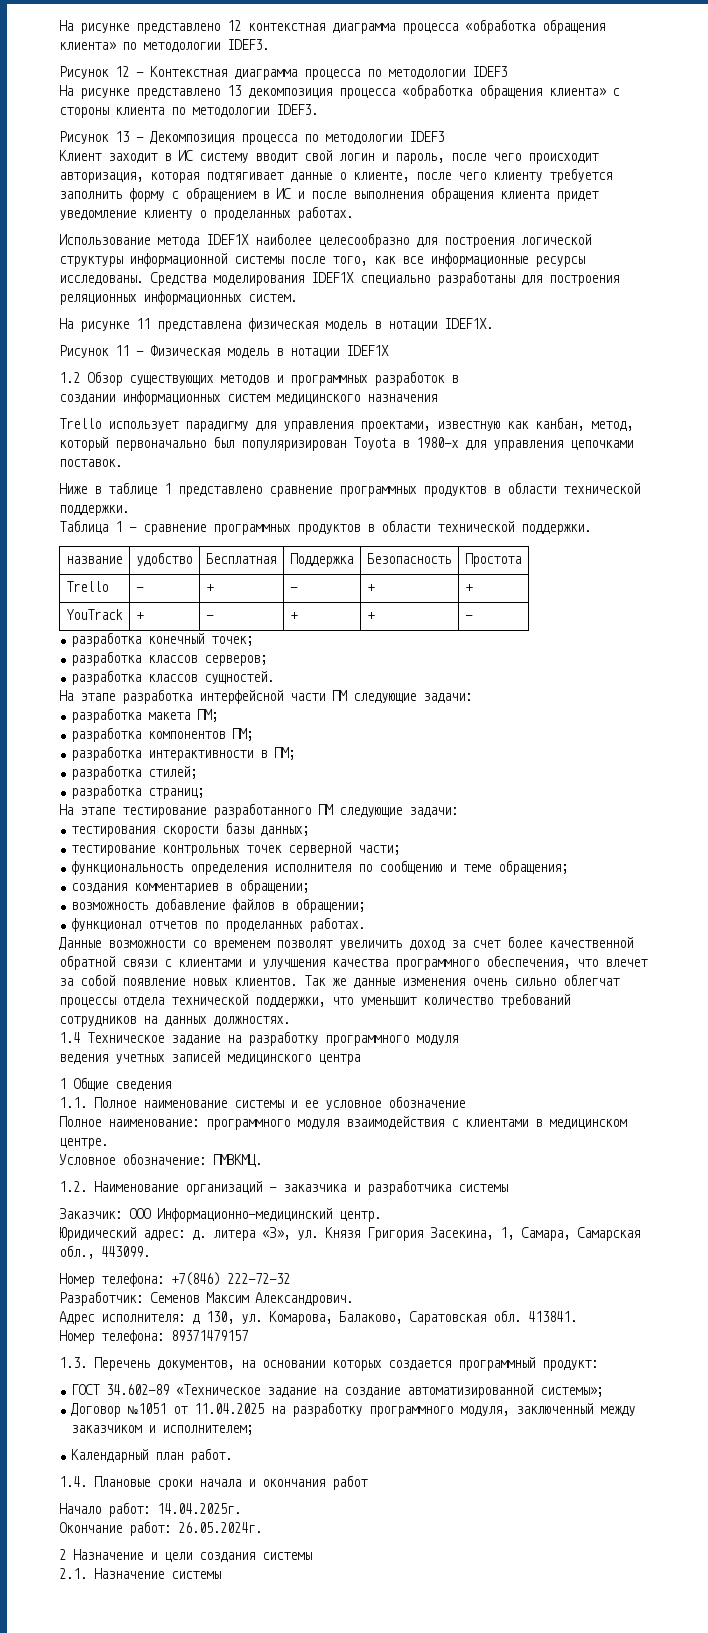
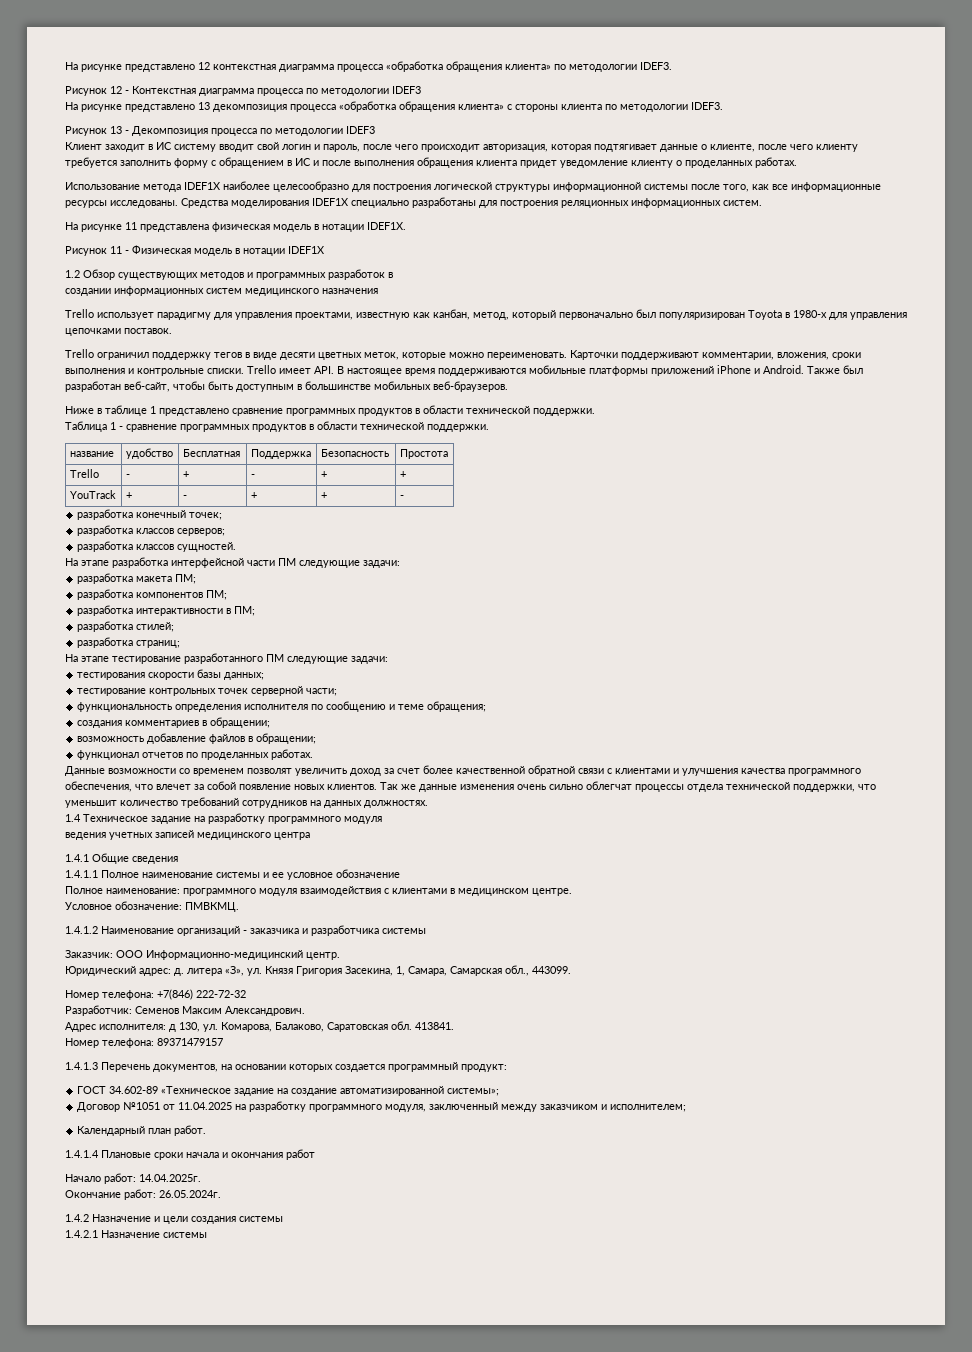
+ Trello ограничил поддержку тегов в виде десяти цветных меток, которые можно переименовать. Карточки поддерживают комментарии, вложения, сроки выполнения и контрольные списки. Trello имеет API. В настоящее время поддерживаются мобильные платформы приложений iPhone и Android. Также был разработан веб-сайт, чтобы быть доступным в большинстве мобильных веб-браузеров.
- 1 Общие сведения
+ 1.4.1 Общие сведения
- 1.1. Полное наименование системы и ее условное обозначение
+ 1.4.1.1 Полное наименование системы и ее условное обозначение
- 1.2. Наименование организаций - заказчика и разработчика системы
+ 1.4.1.2 Наименование организаций - заказчика и разработчика системы
- 1.3. Перечень документов, на основании которых создается программный продукт:
+ 1.4.1.3 Перечень документов, на основании которых создается программный продукт:
- 1.4. Плановые сроки начала и окончания работ
+ 1.4.1.4 Плановые сроки начала и окончания работ
- 2 Назначение и цели создания системы
+ 1.4.2 Назначение и цели создания системы
- 2.1. Назначение системы
+ 1.4.2.1 Назначение системы

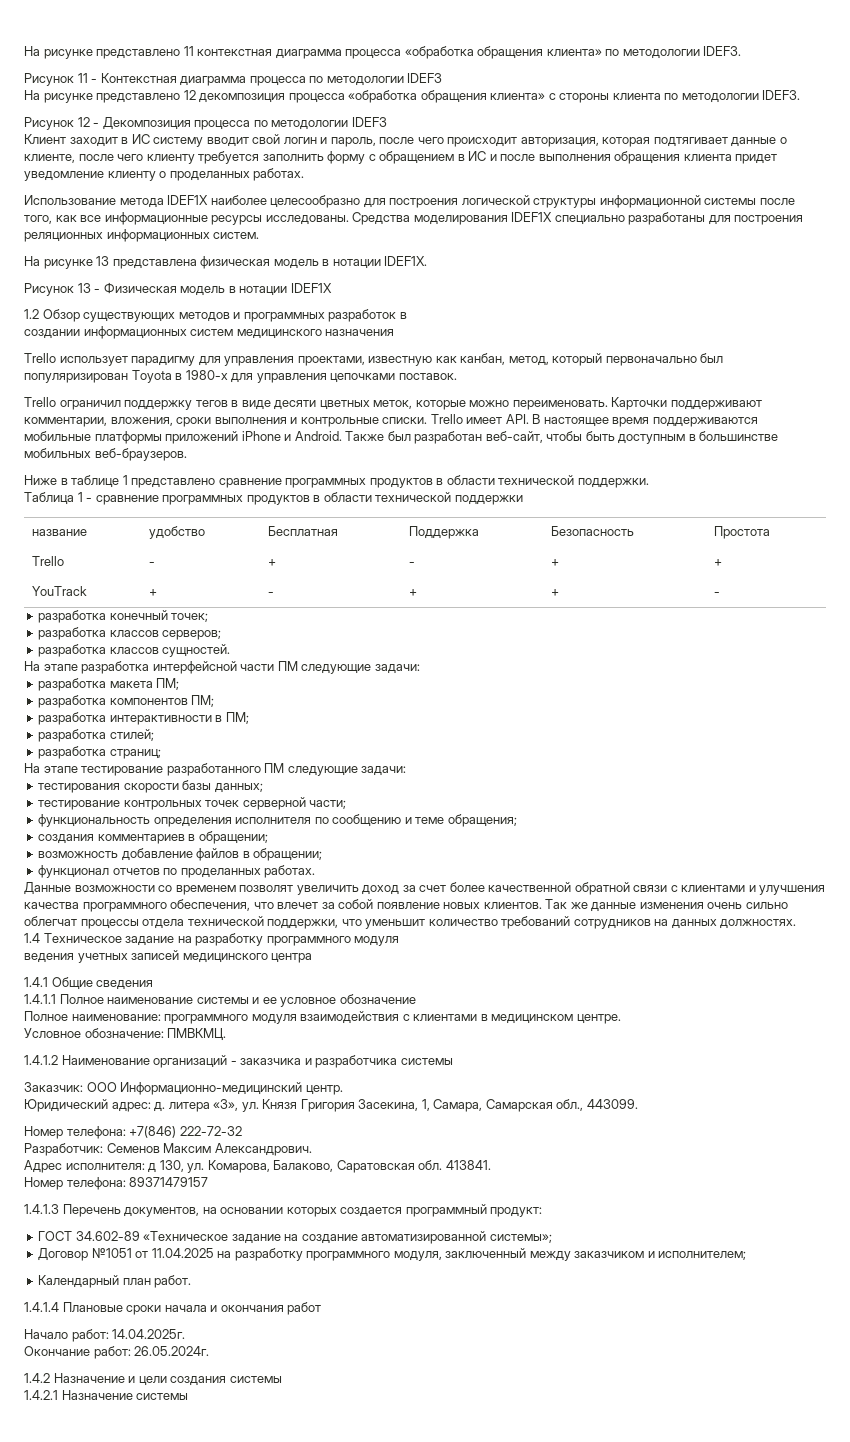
- На рисунке представлено 12 контекстная диаграмма процесса «обработка обращения клиента» по методологии IDEF3.
+ На рисунке представлено 11 контекстная диаграмма процесса «обработка обращения клиента» по методологии IDEF3.
- Рисунок 12 - Контекстная диаграмма процесса по методологии IDEF3
+ Рисунок 11 - Контекстная диаграмма процесса по методологии IDEF3
- На рисунке представлено 13 декомпозиция процесса «обработка обращения клиента» с стороны клиента по методологии IDEF3.
+ На рисунке представлено 12 декомпозиция процесса «обработка обращения клиента» с стороны клиента по методологии IDEF3.
- Рисунок 13 - Декомпозиция процесса по методологии IDEF3
+ Рисунок 12 - Декомпозиция процесса по методологии IDEF3
- На рисунке 11 представлена физическая модель в нотации IDEF1X.
+ На рисунке 13 представлена физическая модель в нотации IDEF1X.
- Рисунок 11 - Физическая модель в нотации IDEF1X
+ Рисунок 13 - Физическая модель в нотации IDEF1X
- Таблица 1 - сравнение программных продуктов в области технической поддержки.
+ Таблица 1 - сравнение программных продуктов в области технической поддержки

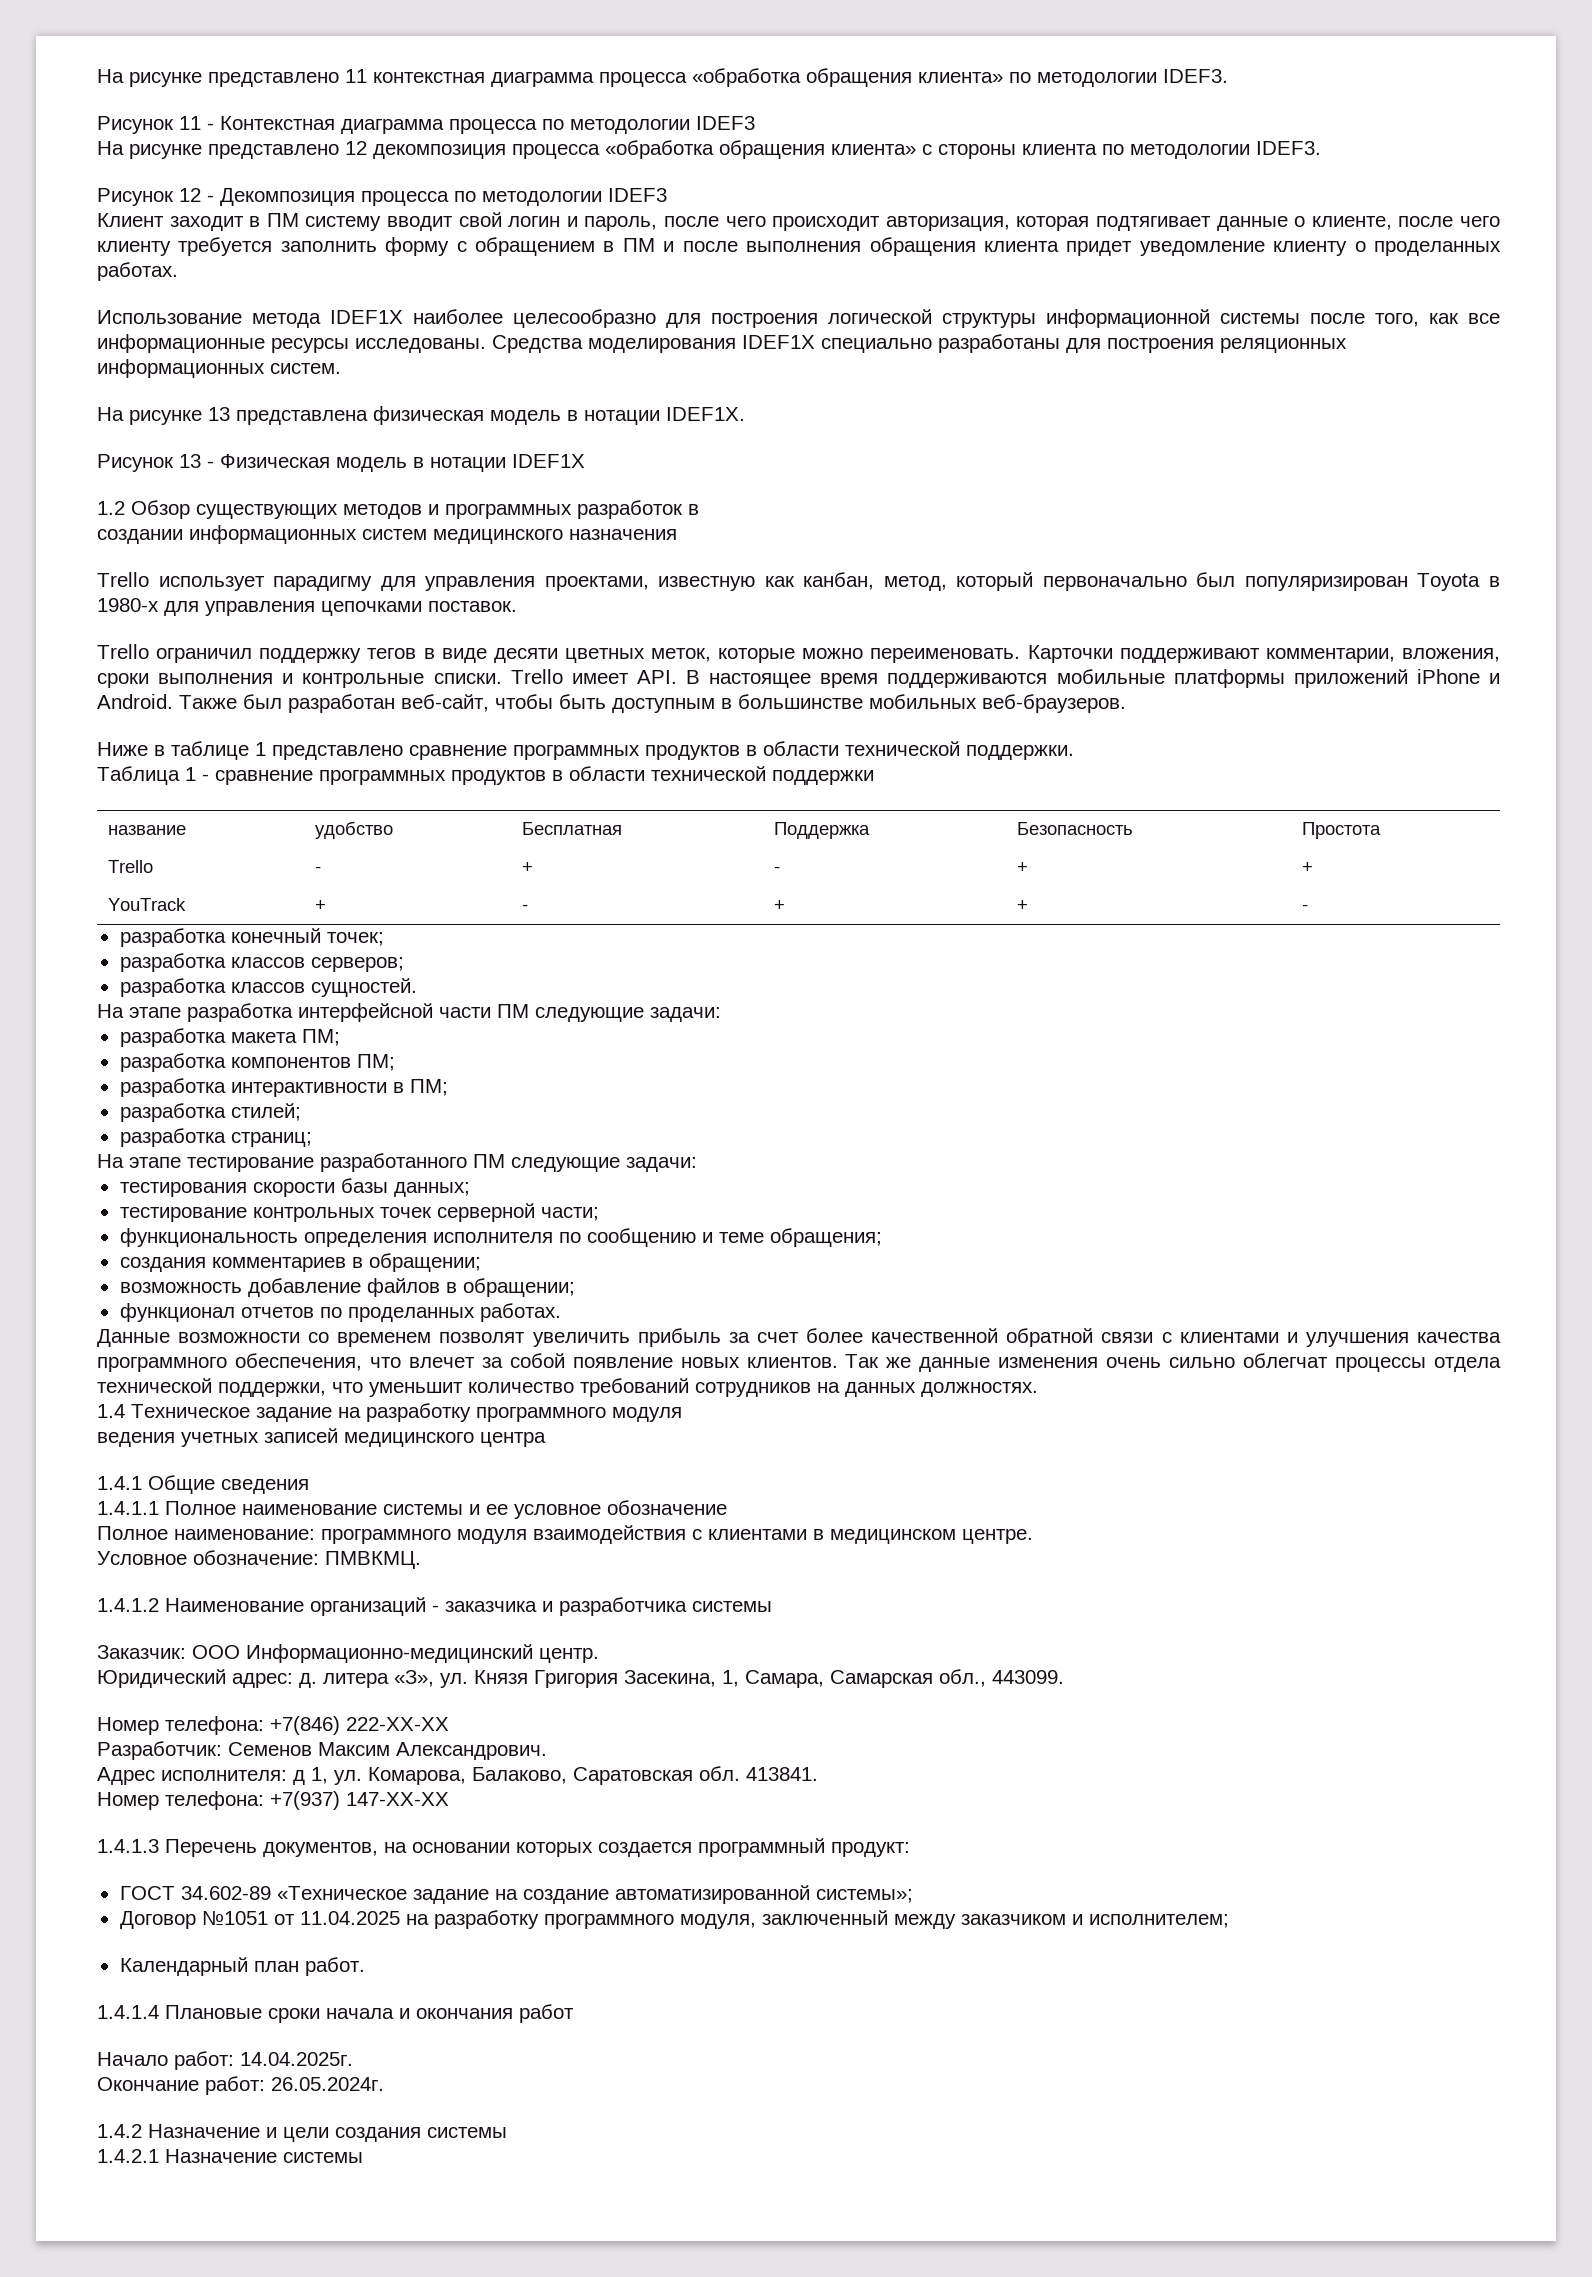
- Клиент заходит в ИС систему вводит свой логин и пароль, после чего происходит авторизация, которая подтягивает данные о клиенте, после чего клиенту требуется заполнить форму с обращением в ИС и после выполнения обращения клиента придет уведомление клиенту о проделанных работах.
+ Клиент заходит в ПМ систему вводит свой логин и пароль, после чего происходит авторизация, которая подтягивает данные о клиенте, после чего клиенту требуется заполнить форму с обращением в ПМ и после выполнения обращения клиента придет уведомление клиенту о проделанных работах.
- Данные возможности со временем позволят увеличить доход за счет более качественной обратной связи с клиентами и улучшения качества программного обеспечения, что влечет за собой появление новых клиентов.
+ Данные возможности со временем позволят увеличить прибыль за счет более качественной обратной связи с клиентами и улучшения качества программного обеспечения, что влечет за собой появление новых клиентов.
- Номер телефона: +7(846) 222-72-32
+ Номер телефона: +7(846) 222-XX-XX
- Адрес исполнителя: д 130, ул. Комарова, Балаково, Саратовская обл.
+ Адрес исполнителя: д 1, ул. Комарова, Балаково, Саратовская обл.
- Номер телефона: 89371479157
+ Номер телефона: +7(937) 147-XX-XX

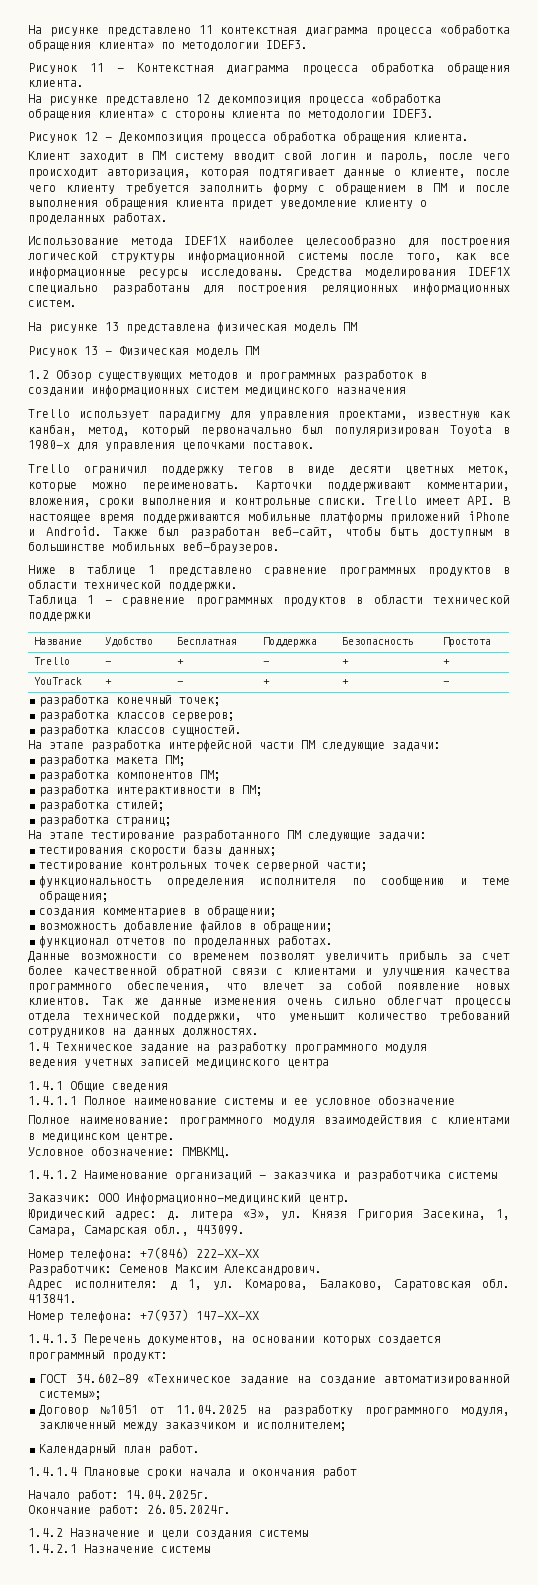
- Рисунок 11 - Контекстная диаграмма процесса по методологии IDEF3
+ Рисунок 11 - Контекстная диаграмма процесса обработка обращения клиента.
- Рисунок 12 - Декомпозиция процесса по методологии IDEF3
+ Рисунок 12 - Декомпозиция процесса обработка обращения клиента.
- На рисунке 13 представлена физическая модель в нотации IDEF1X.
+ На рисунке 13 представлена физическая модель ПМ
- Рисунок 13 - Физическая модель в нотации IDEF1X
+ Рисунок 13 - Физическая модель ПМ
- название | удобство | Бесплатная | Поддержка | Безопасность | Простота
+ Название | Удобство | Бесплатная | Поддержка | Безопасность | Простота

